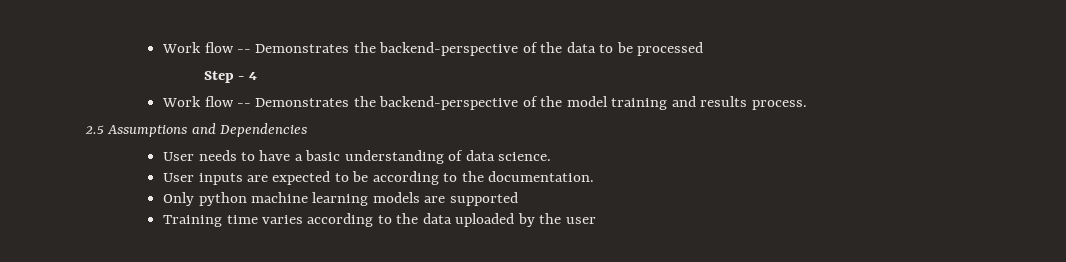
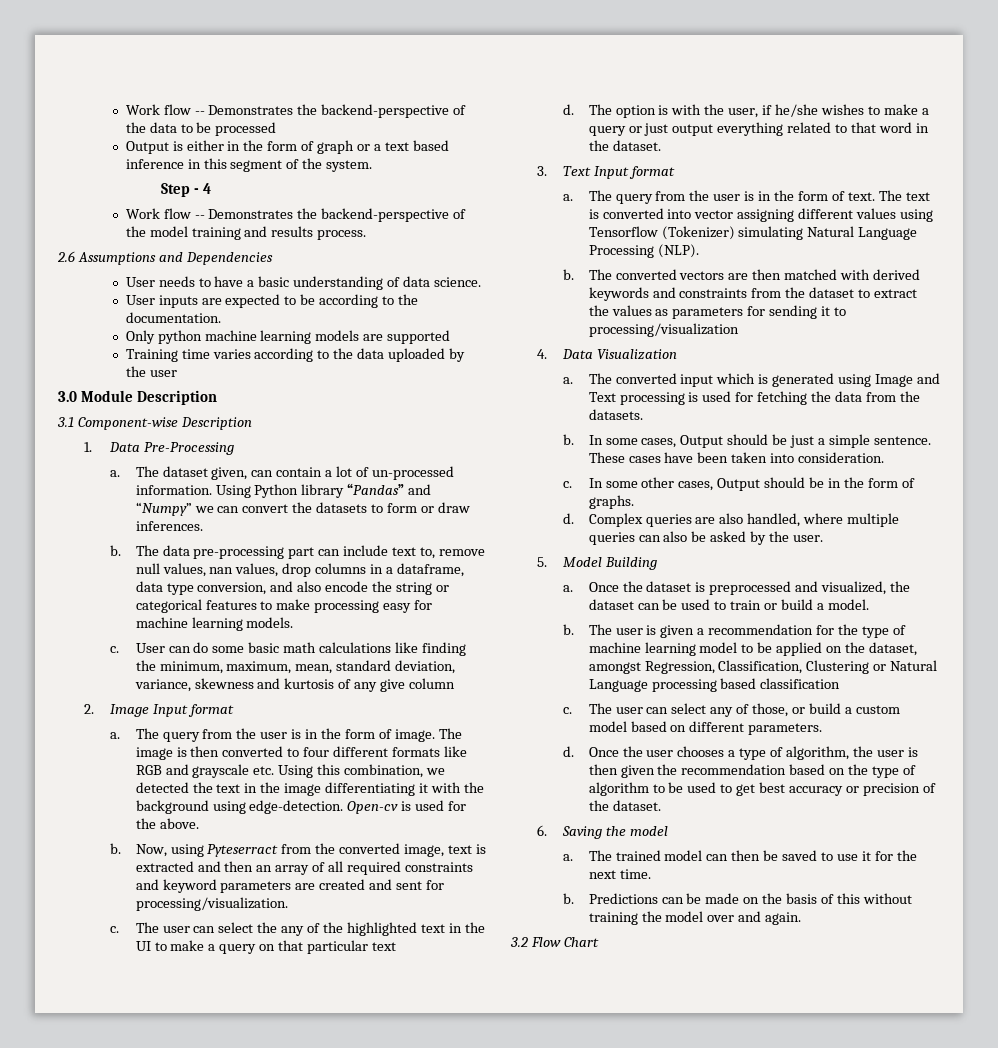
+ Output is either in the form of graph or a text based inference in this segment of the system.
- 2.5 Assumptions and Dependencies
+ 2.6 Assumptions and Dependencies
+ 3.0 Module Description
+ 3.1 Component-wise Description
+ 1. Data Pre-Processing
+ a. The dataset given, can contain a lot of un-processed information. Using Python library “Pandas” and “Numpy” we can convert the datasets to form or draw inferences.
+ b. The data pre-processing part can include text to, remove null values, nan values, drop columns in a dataframe, data type conversion, and also encode the string or categorical features to make processing easy for machine learning models.
+ c. User can do some basic math calculations like finding the minimum, maximum, mean, standard deviation, variance, skewness and kurtosis of any give column
+ 2. Image Input format
+ a. The query from the user is in the form of image. The image is then converted to four different formats like RGB and grayscale etc. Using this combination, we detected the text in the image differentiating it with the background using edge-detection. Open-cv is used for the above.
+ b. Now, using Pyteserract from the converted image, text is extracted and then an array of all required constraints and keyword parameters are created and sent for processing/visualization.
+ c. The user can select the any of the highlighted text in the UI to make a query on that particular text
+ d. The option is with the user, if he/she wishes to make a query or just output everything related to that word in the dataset.
+ 3. Text Input format
+ a. The query from the user is in the form of text. The text is converted into vector assigning different values using Tensorflow (Tokenizer) simulating Natural Language Processing (NLP).
+ b. The converted vectors are then matched with derived keywords and constraints from the dataset to extract the values as parameters for sending it to processing/visualization
+ 4. Data Visualization
+ a. The converted input which is generated using Image and Text processing is used for fetching the data from the datasets.
+ b. In some cases, Output should be just a simple sentence. These cases have been taken into consideration.
+ c. In some other cases, Output should be in the form of graphs.
+ d. Complex queries are also handled, where multiple queries can also be asked by the user.
+ 5. Model Building
+ a. Once the dataset is preprocessed and visualized, the dataset can be used to train or build a model.
+ b. The user is given a recommendation for the type of machine learning model to be applied on the dataset, amongst Regression, Classification, Clustering or Natural Language processing based classification
+ c. The user can select any of those, or build a custom model based on different parameters.
+ d. Once the user chooses a type of algorithm, the user is then given the recommendation based on the type of algorithm to be used to get best accuracy or precision of the dataset.
+ 6. Saving the model
+ a. The trained model can then be saved to use it for the next time.
+ b. Predictions can be made on the basis of this without training the model over and again.
+ 3.2 Flow Chart

